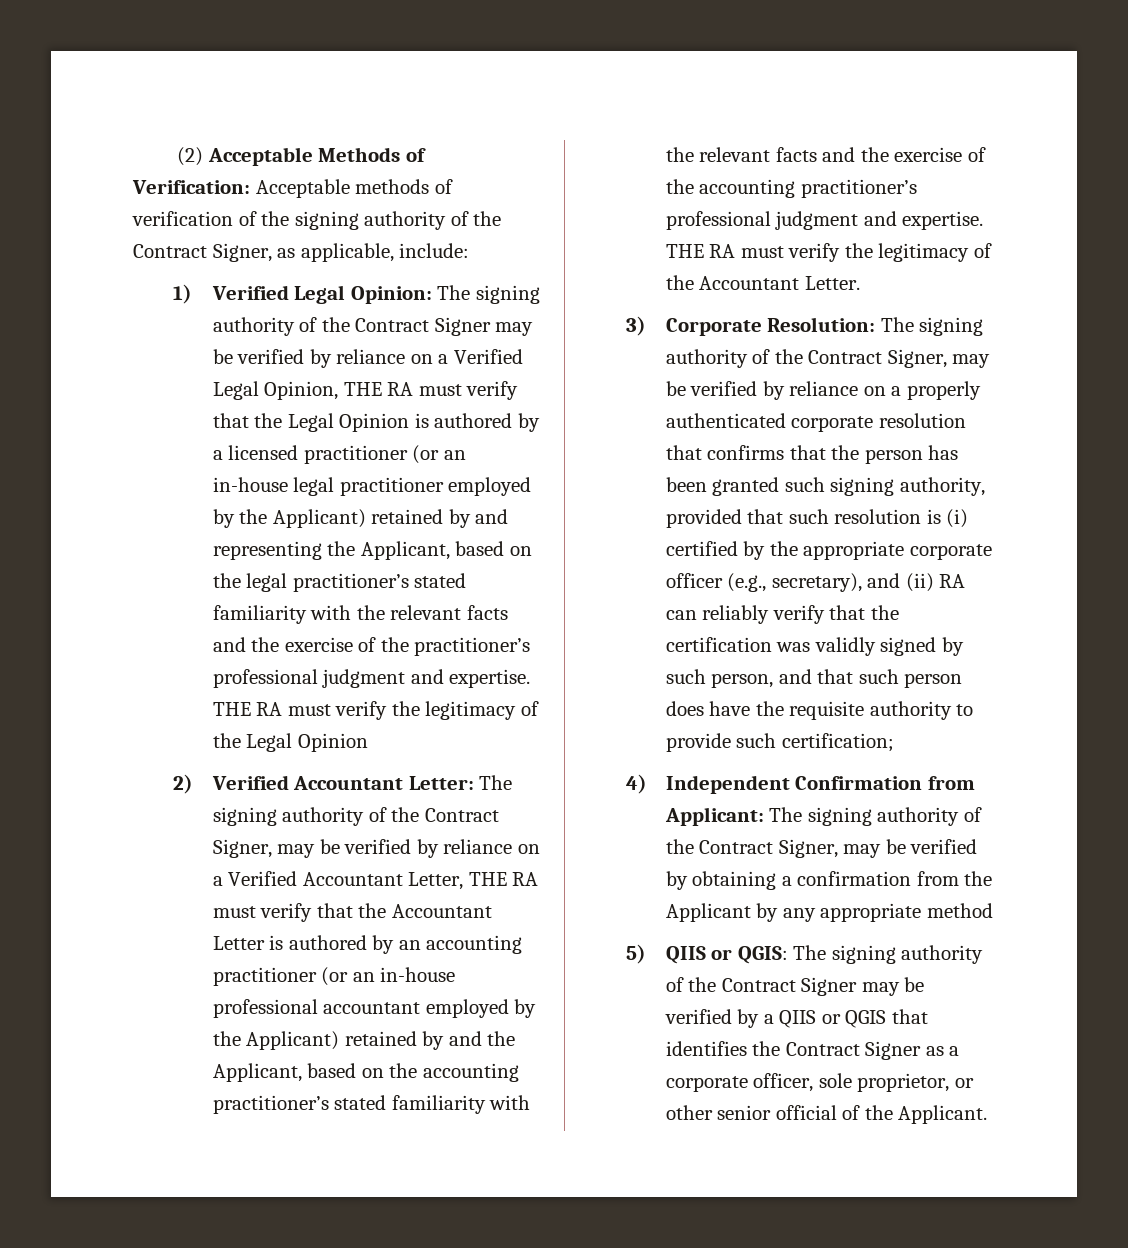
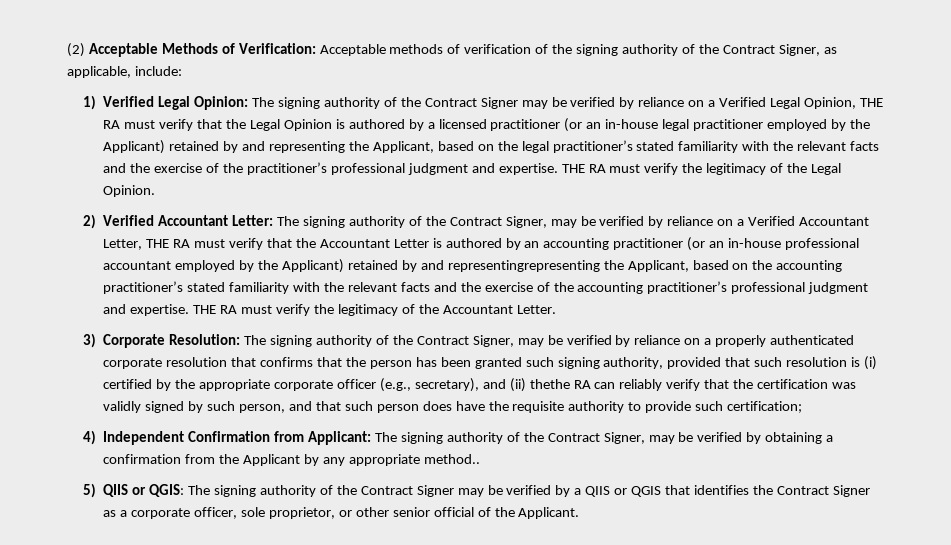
- THE RA must verify the legitimacy of the Legal Opinion
+ THE RA must verify the legitimacy of the Legal Opinion.
- The signing authority of the Contract Signer, may be verified by reliance on a Verified Accountant Letter, THE RA must verify that the Accountant Letter is authored by an accounting practitioner (or an in-house professional accountant employed by the Applicant) retained by and the Applicant, based on the accounting practitioner’s stated familiarity with the relevant facts and the exercise of the accounting practitioner’s professional judgment and expertise.
+ The signing authority of the Contract Signer, may be verified by reliance on a Verified Accountant Letter, THE RA must verify that the Accountant Letter is authored by an accounting practitioner (or an in-house professional accountant employed by the Applicant) retained by and representingrepresenting the Applicant, based on the accounting practitioner’s stated familiarity with the relevant facts and the exercise of the accounting practitioner’s professional judgment and expertise.
- The signing authority of the Contract Signer, may be verified by reliance on a properly authenticated corporate resolution that confirms that the person has been granted such signing authority, provided that such resolution is (i) certified by the appropriate corporate officer (e.g., secretary), and (ii) RA can reliably verify that the certification was validly signed by such person, and that such person does have the requisite authority to provide such certification;
+ The signing authority of the Contract Signer, may be verified by reliance on a properly authenticated corporate resolution that confirms that the person has been granted such signing authority, provided that such resolution is (i) certified by the appropriate corporate officer (e.g., secretary), and (ii) thethe RA can reliably verify that the certification was validly signed by such person, and that such person does have the requisite authority to provide such certification;
- 4) Independent Confirmation from Applicant: The signing authority of the Contract Signer, may be verified by obtaining a confirmation from the Applicant by any appropriate method
+ 4) Independent Confirmation from Applicant: The signing authority of the Contract Signer, may be verified by obtaining a confirmation from the Applicant by any appropriate method..

